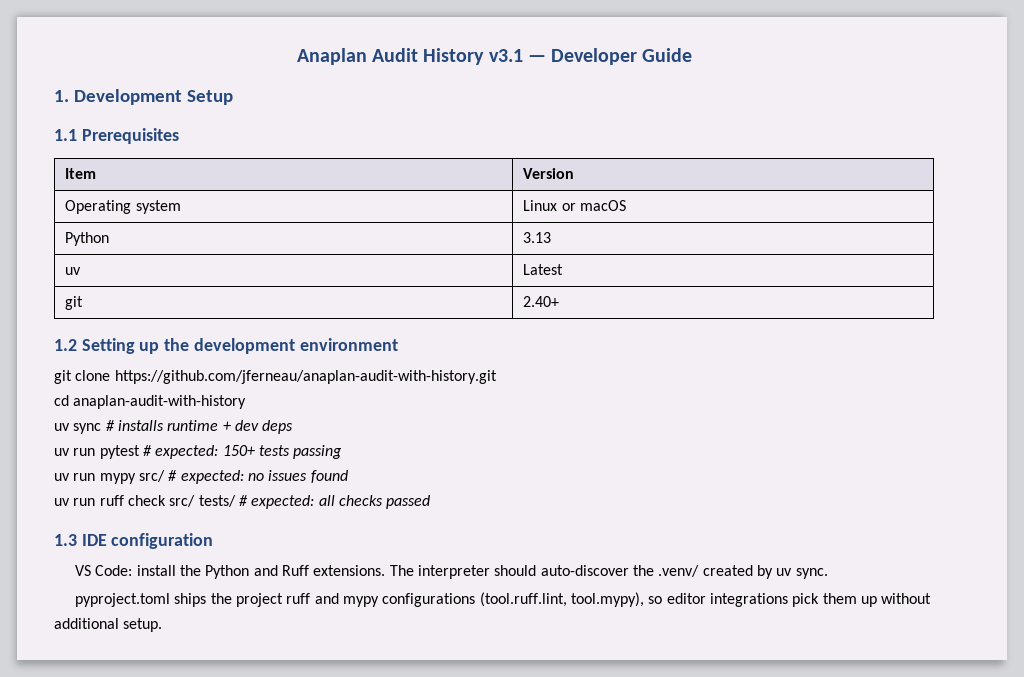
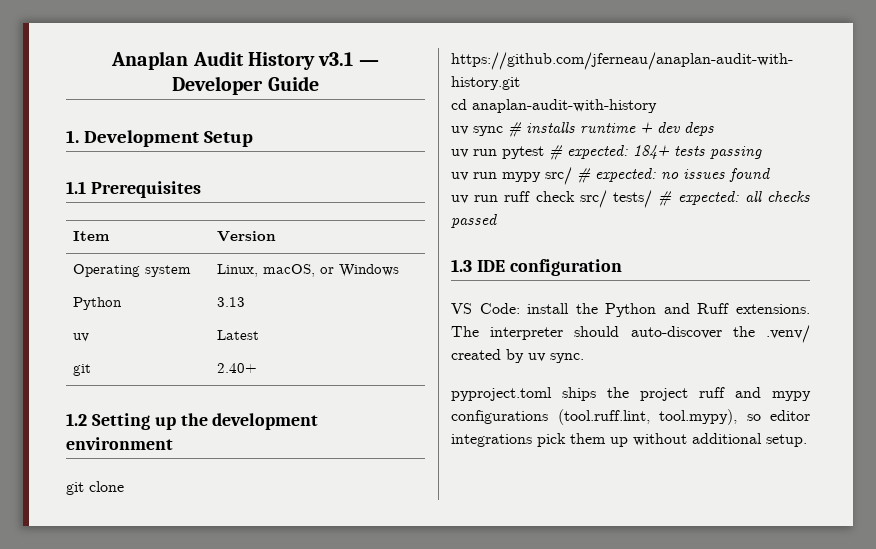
- Operating system | Linux or macOS
+ Operating system | Linux, macOS, or Windows
- uv run pytest # expected: 150+ tests passing
+ uv run pytest # expected: 184+ tests passing

